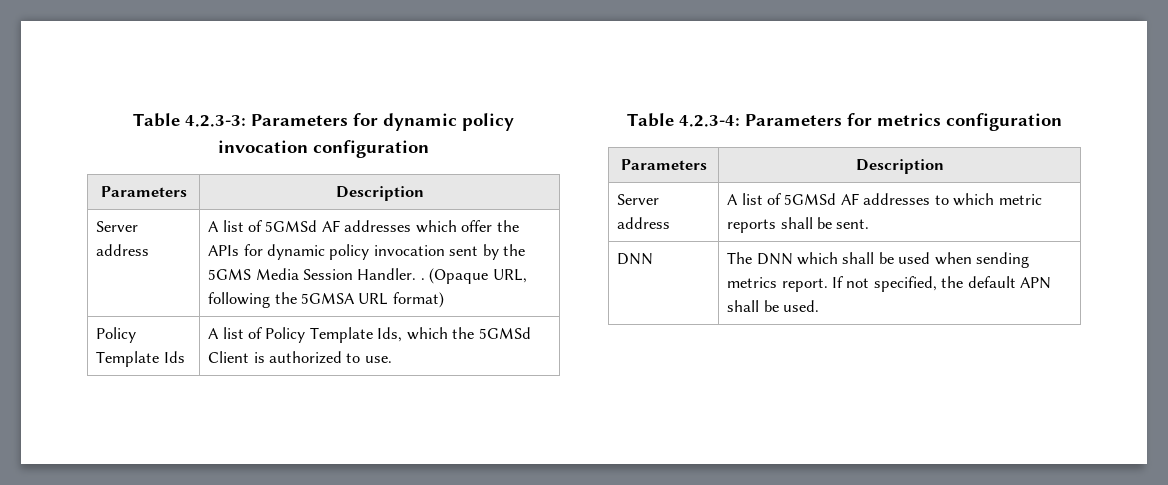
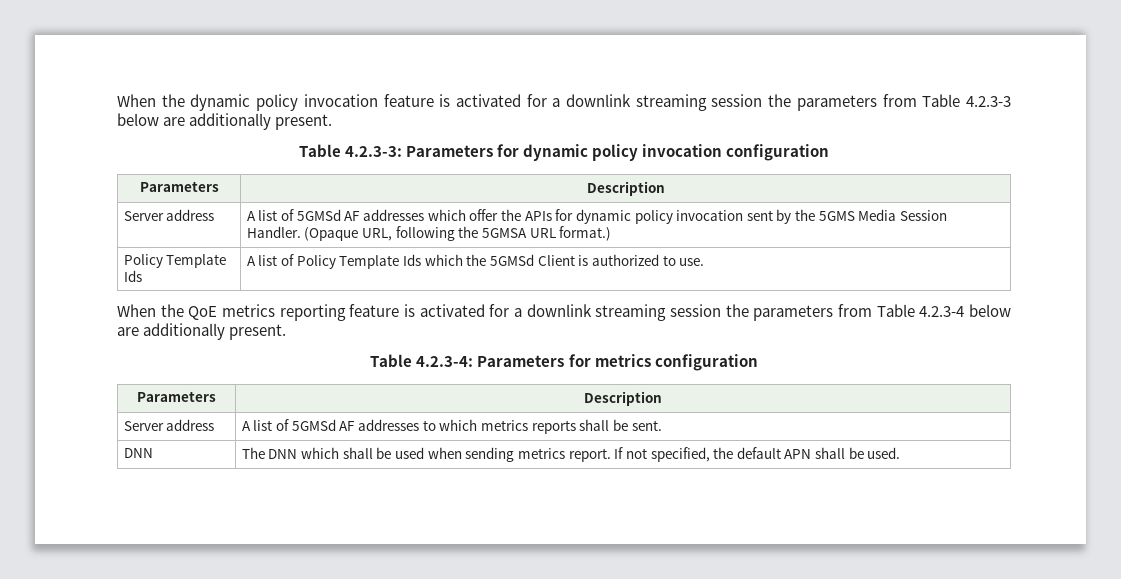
+ When the dynamic policy invocation feature is activated for a downlink streaming session the parameters from Table 4.2.3-3 below are additionally present.
- Server address | A list of 5GMSd AF addresses which offer the APIs for dynamic policy invocation sent by the 5GMS Media Session Handler. . (Opaque URL, following the 5GMSA URL format)
+ Server address | A list of 5GMSd AF addresses which offer the APIs for dynamic policy invocation sent by the 5GMS Media Session Handler. (Opaque URL, following the 5GMSA URL format.)
- Policy Template Ids | A list of Policy Template Ids, which the 5GMSd Client is authorized to use.
+ Policy Template Ids | A list of Policy Template Ids which the 5GMSd Client is authorized to use.
+ When the QoE metrics reporting feature is activated for a downlink streaming session the parameters from Table 4.2.3-4 below are additionally present.
- Server address | A list of 5GMSd AF addresses to which metric reports shall be sent.
+ Server address | A list of 5GMSd AF addresses to which metrics reports shall be sent.

